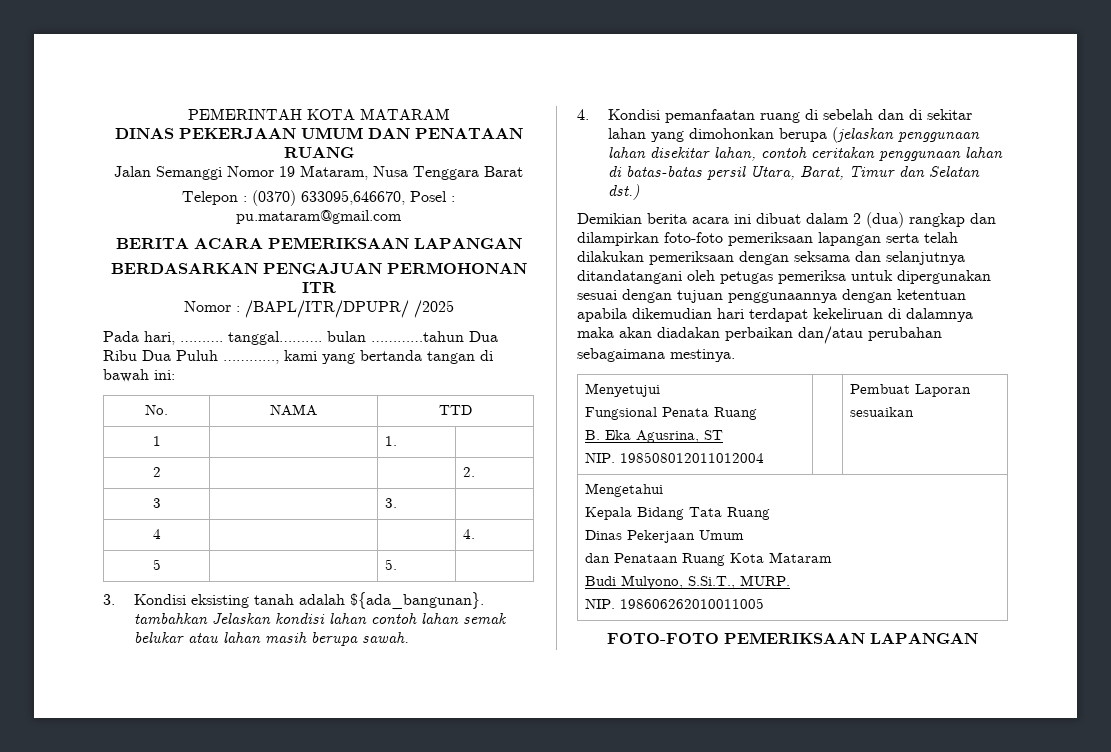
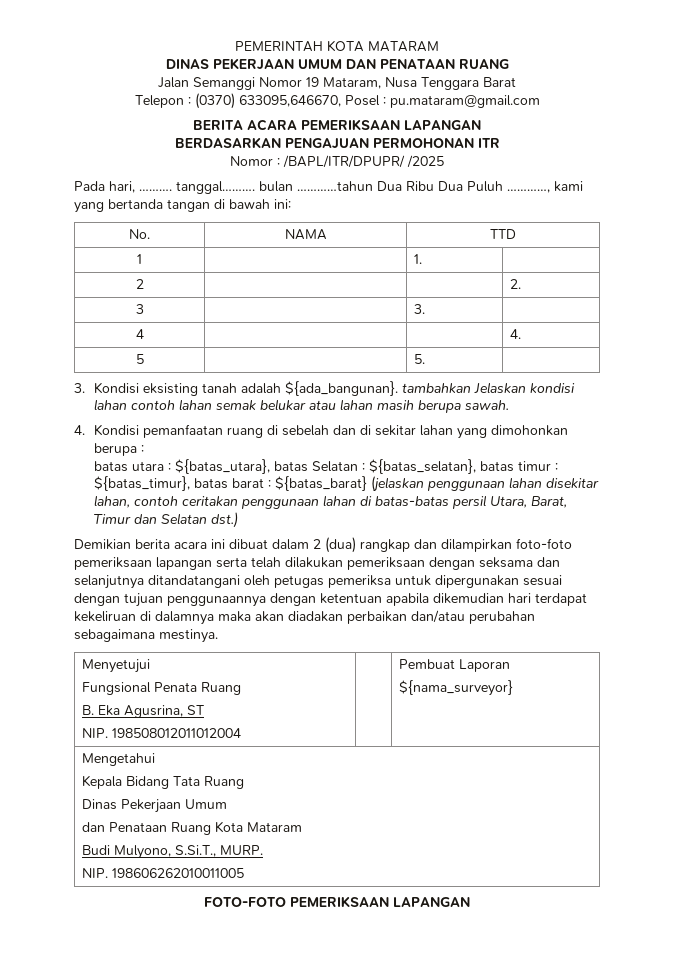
- 4. Kondisi pemanfaatan ruang di sebelah dan di sekitar lahan yang dimohonkan berupa (jelaskan penggunaan lahan disekitar lahan, contoh ceritakan penggunaan lahan di batas-batas persil Utara, Barat, Timur dan Selatan dst.)
+ 4. Kondisi pemanfaatan ruang di sebelah dan di sekitar lahan yang dimohonkan berupa :
+ batas utara : ${batas_utara}, batas Selatan : ${batas_selatan}, batas timur : ${batas_timur}, batas barat : ${batas_barat} (jelaskan penggunaan lahan disekitar lahan, contoh ceritakan penggunaan lahan di batas-batas persil Utara, Barat, Timur dan Selatan dst.)
  Menyetujui
  Fungsional Penata Ruang
  B. Eka Agusrina, ST
  NIP. 198508012011012004 | | Pembuat Laporan
- sesuaikan
+ ${nama_surveyor}

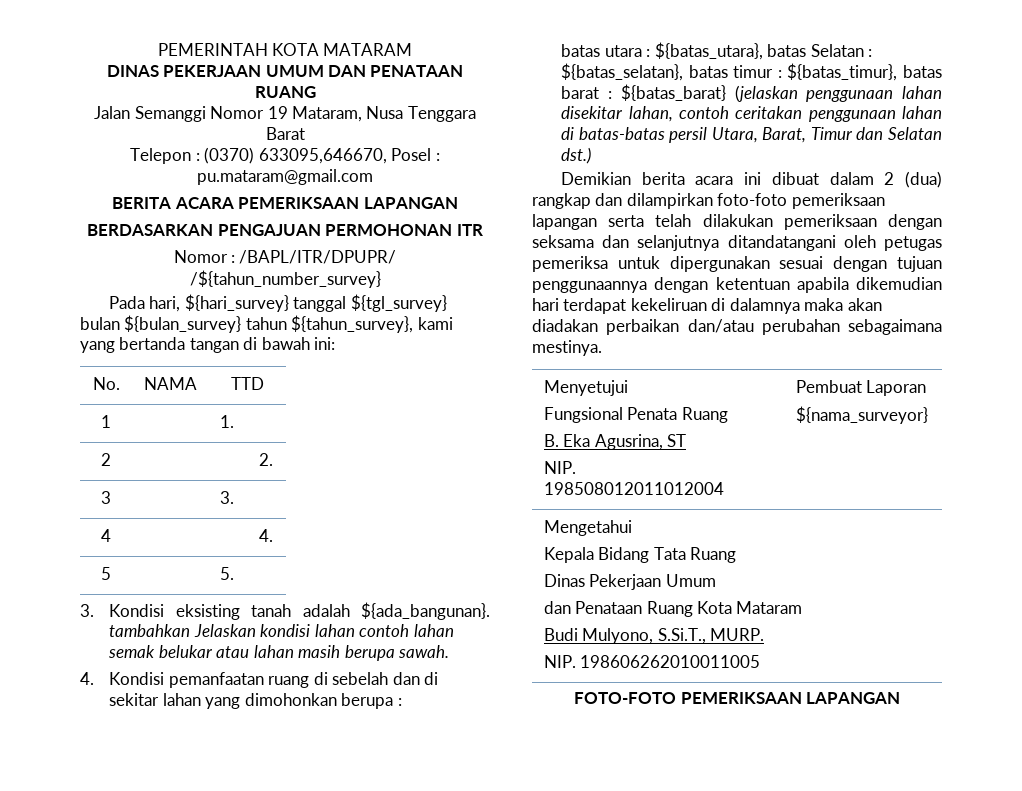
- Nomor : /BAPL/ITR/DPUPR/ /2025
+ Nomor : /BAPL/ITR/DPUPR/ /${tahun_number_survey}
- Pada hari, ………. tanggal………. bulan …………tahun Dua Ribu Dua Puluh …………, kami yang bertanda tangan di bawah ini:
+ Pada hari, ${hari_survey} tanggal ${tgl_survey} bulan ${bulan_survey} tahun ${tahun_survey}, kami yang bertanda tangan di bawah ini:

